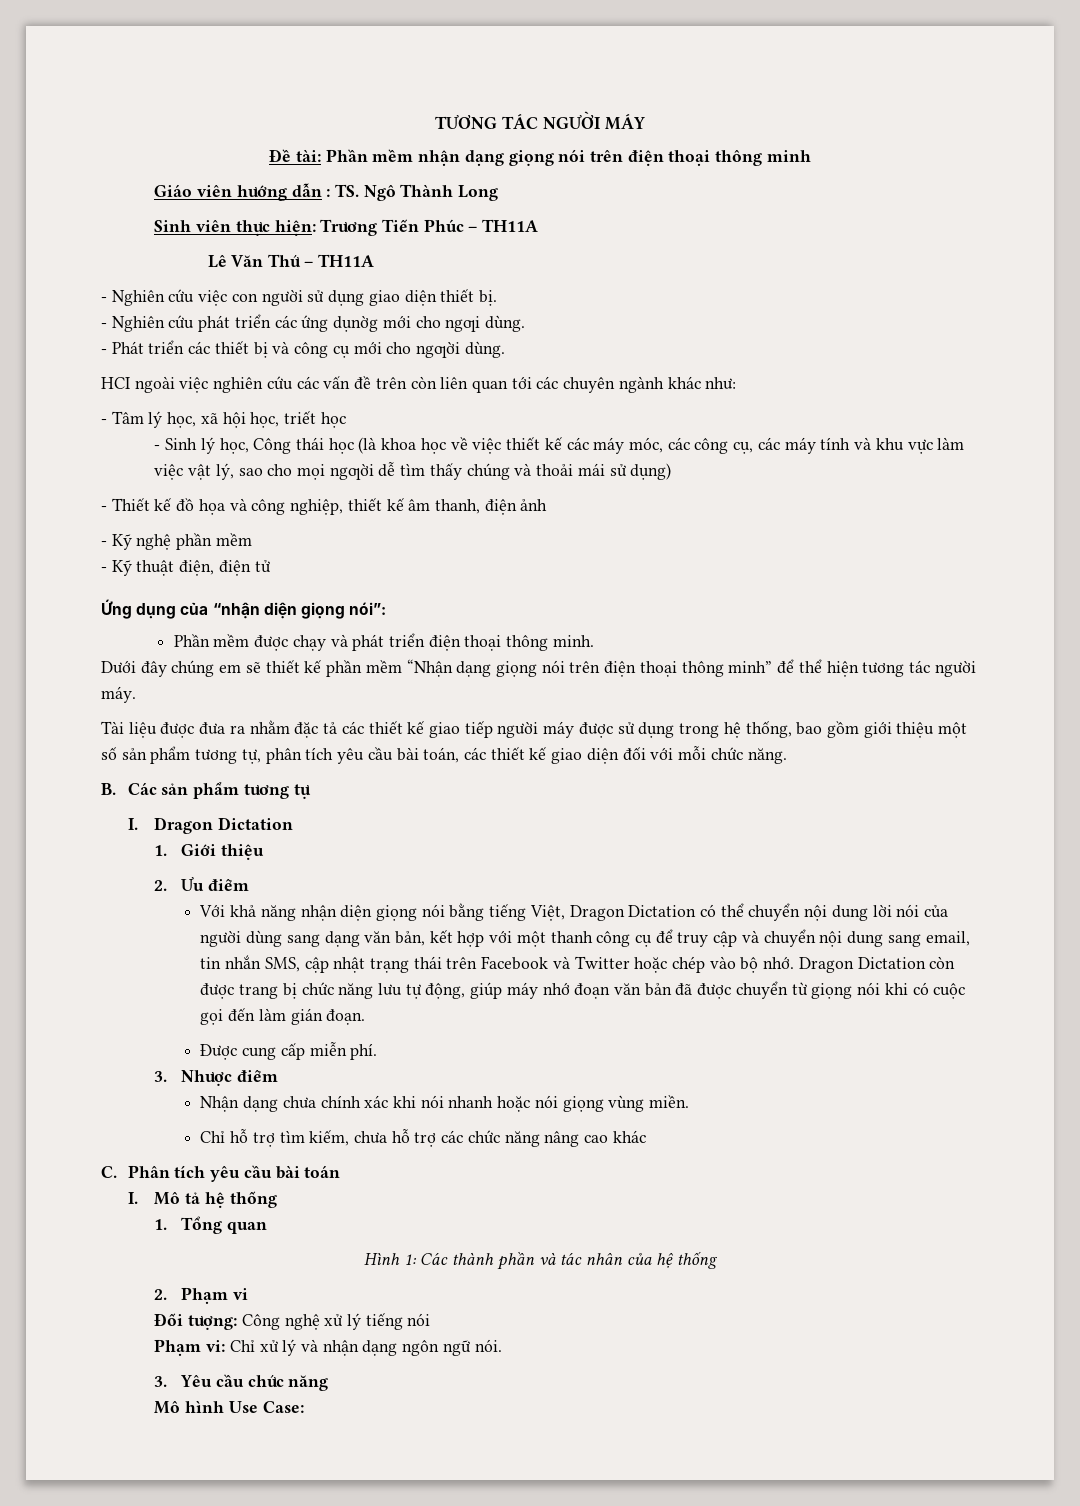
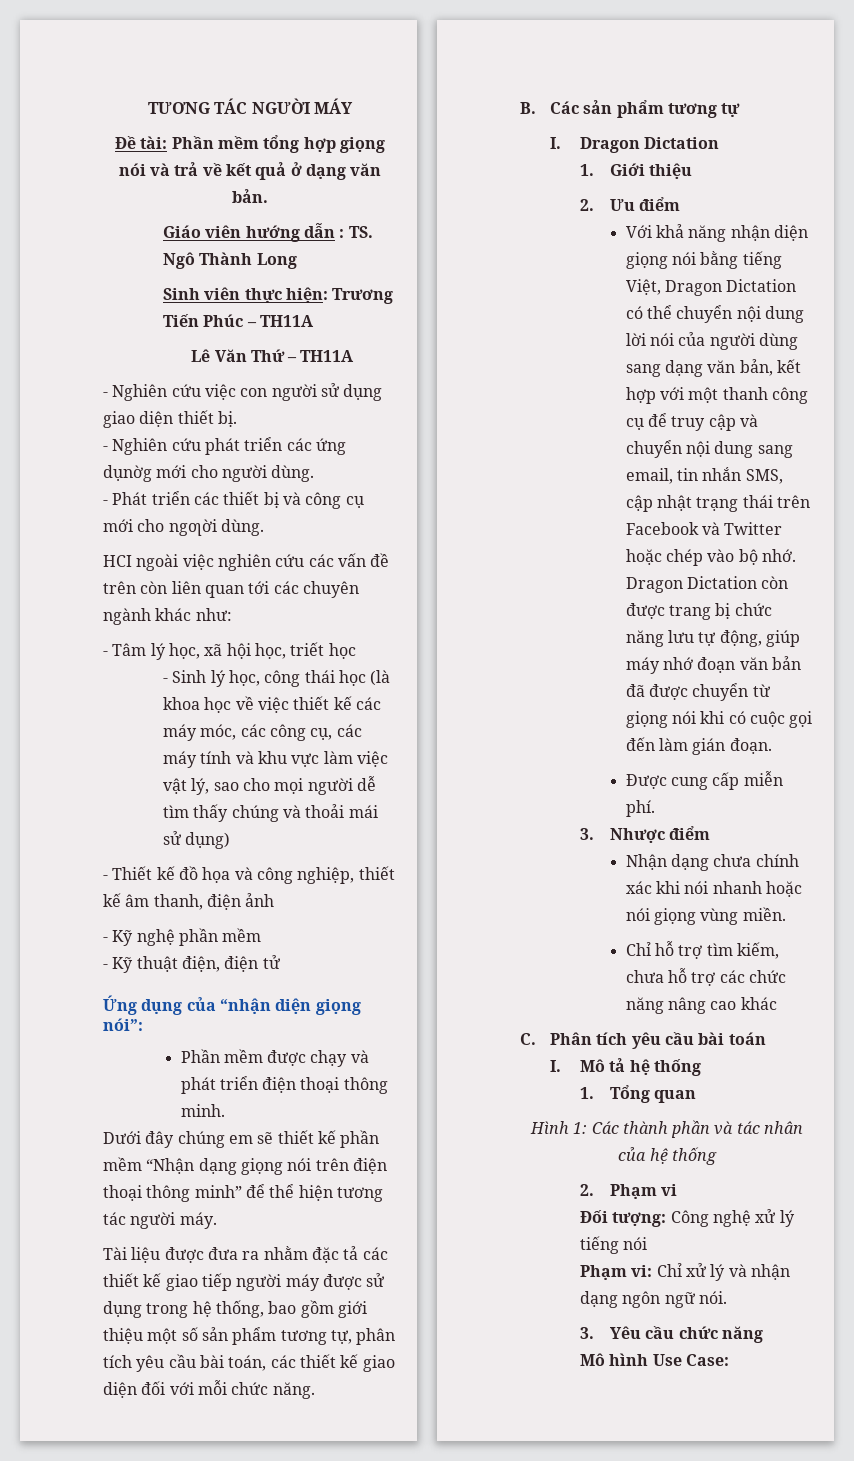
- Đề tài: Phần mềm nhận dạng giọng nói trên điện thoại thông minh
+ Đề tài: Phần mềm tổng hợp giọng nói và trả về kết quả ở dạng văn bản.
- - Nghiên cứu phát triển các ứng dụnờg mới cho ngƣi dùng.
+ - Nghiên cứu phát triển các ứng dụnờg mới cho người dùng.
- - Sinh lý học, Công thái học (là khoa học về việc thiết kế các máy móc, các công cụ, các máy tính và khu vực làm việc vật lý, sao cho mọi ngƣời dễ tìm thấy chúng và thoải mái sử dụng)
+ - Sinh lý học, công thái học (là khoa học về việc thiết kế các máy móc, các công cụ, các máy tính và khu vực làm việc vật lý, sao cho mọi người dễ tìm thấy chúng và thoải mái sử dụng)

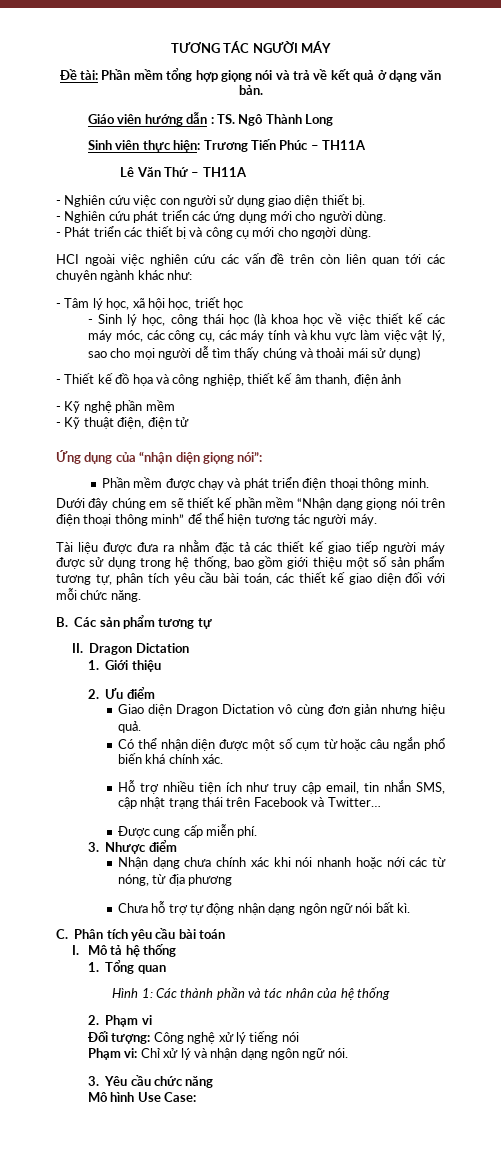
- - Nghiên cứu phát triển các ứng dụnờg mới cho người dùng.
+ - Nghiên cứu phát triển các ứng dụng mới cho người dùng.
- I. Dragon Dictation
+ II. Dragon Dictation
- Với khả năng nhận diện giọng nói bằng tiếng Việt, Dragon Dictation có thể chuyển nội dung lời nói của người dùng sang dạng văn bản, kết hợp với một thanh công cụ để truy cập và chuyển nội dung sang email, tin nhắn SMS, cập nhật trạng thái trên Facebook và Twitter hoặc chép vào bộ nhớ. Dragon Dictation còn được trang bị chức năng lưu tự động, giúp máy nhớ đoạn văn bản đã được chuyển từ giọng nói khi có cuộc gọi đến làm gián đoạn.
+ Giao diện Dragon Dictation vô cùng đơn giản nhưng hiệu quả.
+ Có thể nhận diện được một số cụm từ hoặc câu ngắn phổ biến khá chính xác.
+ Hỗ trợ nhiều tiện ích như truy cập email, tin nhắn SMS, cập nhật trạng thái trên Facebook và Twitter…
- Nhận dạng chưa chính xác khi nói nhanh hoặc nói giọng vùng miền.
- Chỉ hỗ trợ tìm kiếm, chưa hỗ trợ các chức năng nâng cao khác
+ Nhận dạng chưa chính xác khi nói nhanh hoặc nới các từ nóng, từ địa phương
+ Chưa hỗ trợ tự động nhận dạng ngôn ngữ nói bất kì.

